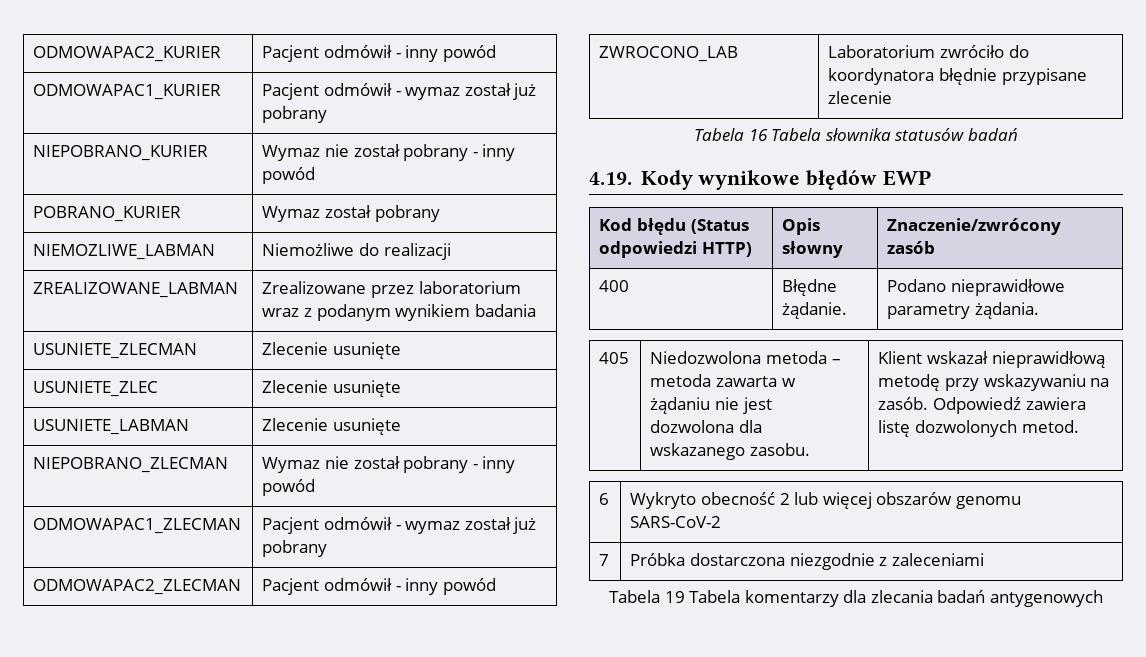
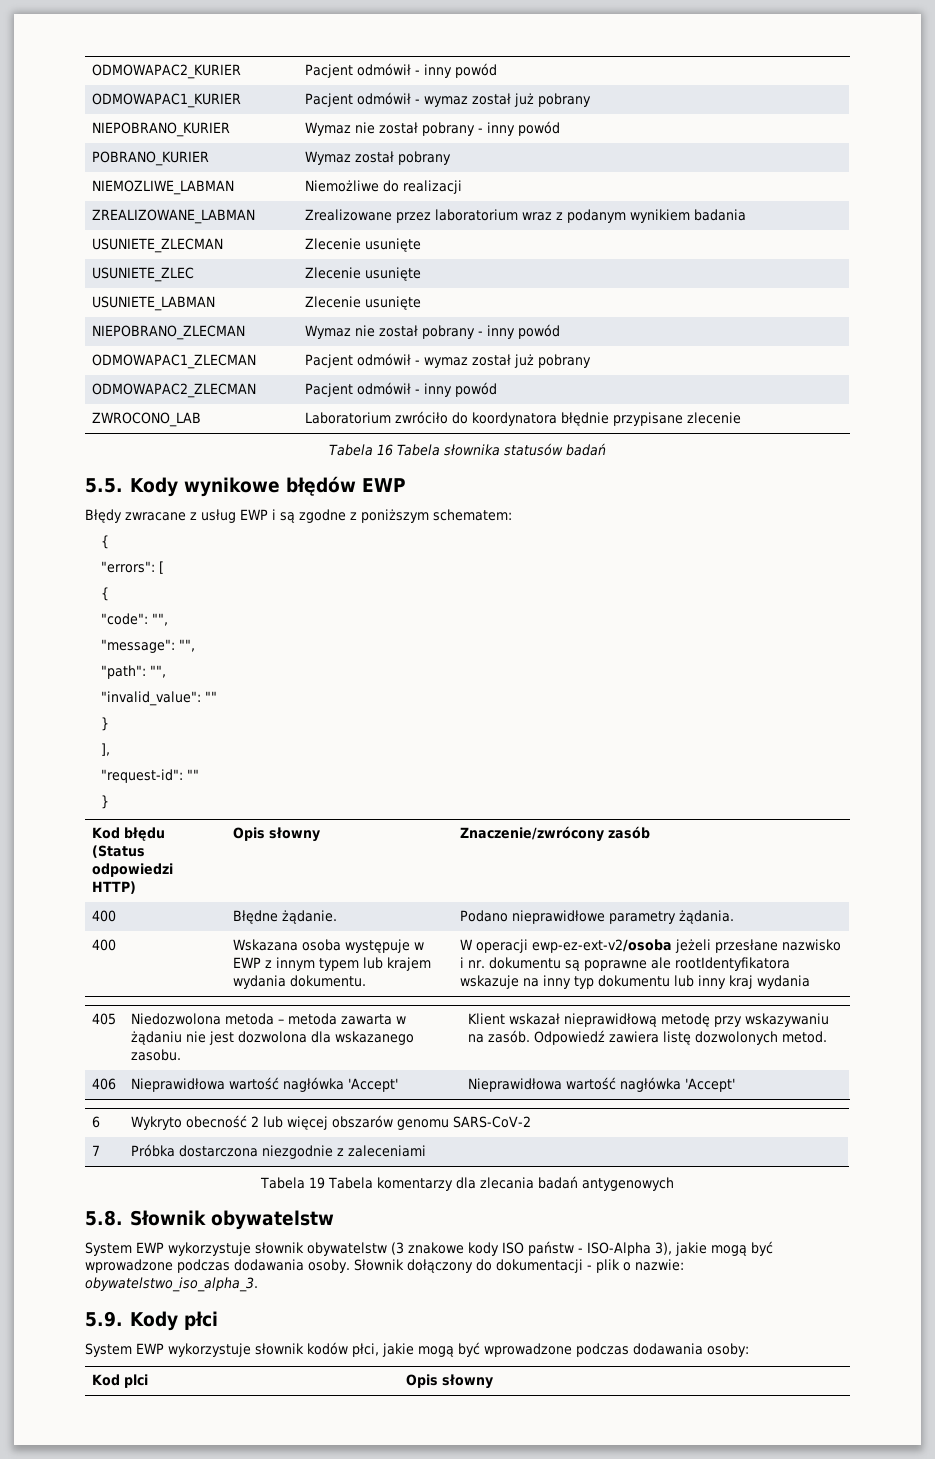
- 4.19. Kody wynikowe błędów EWP
+ 5.5. Kody wynikowe błędów EWP
+ Błędy zwracane z usług EWP i są zgodne z poniższym schematem:
+ {
+ "errors": [
+ {
+ "code": "",
+ "message": "",
+ "path": "",
+ "invalid_value": ""
+ }
+ ],
+ "request-id": ""
+ }
+ 400 | Wskazana osoba występuje w EWP z innym typem lub krajem wydania dokumentu. | W operacji ewp-ez-ext-v2/osoba jeżeli przesłane nazwisko i nr. dokumentu są poprawne ale rootIdentyfikatora wskazuje na inny typ dokumentu lub inny kraj wydania
+ 406 | Nieprawidłowa wartość nagłówka 'Accept' | Nieprawidłowa wartość nagłówka 'Accept'
+ 5.8. Słownik obywatelstw
+ System EWP wykorzystuje słownik obywatelstw (3 znakowe kody ISO państw - ISO-Alpha 3), jakie mogą być wprowadzone podczas dodawania osoby. Słownik dołączony do dokumentacji - plik o nazwie: obywatelstwo_iso_alpha_3.
+ 5.9. Kody płci
+ System EWP wykorzystuje słownik kodów płci, jakie mogą być wprowadzone podczas dodawania osoby:
+ Kod plci | Opis słowny

